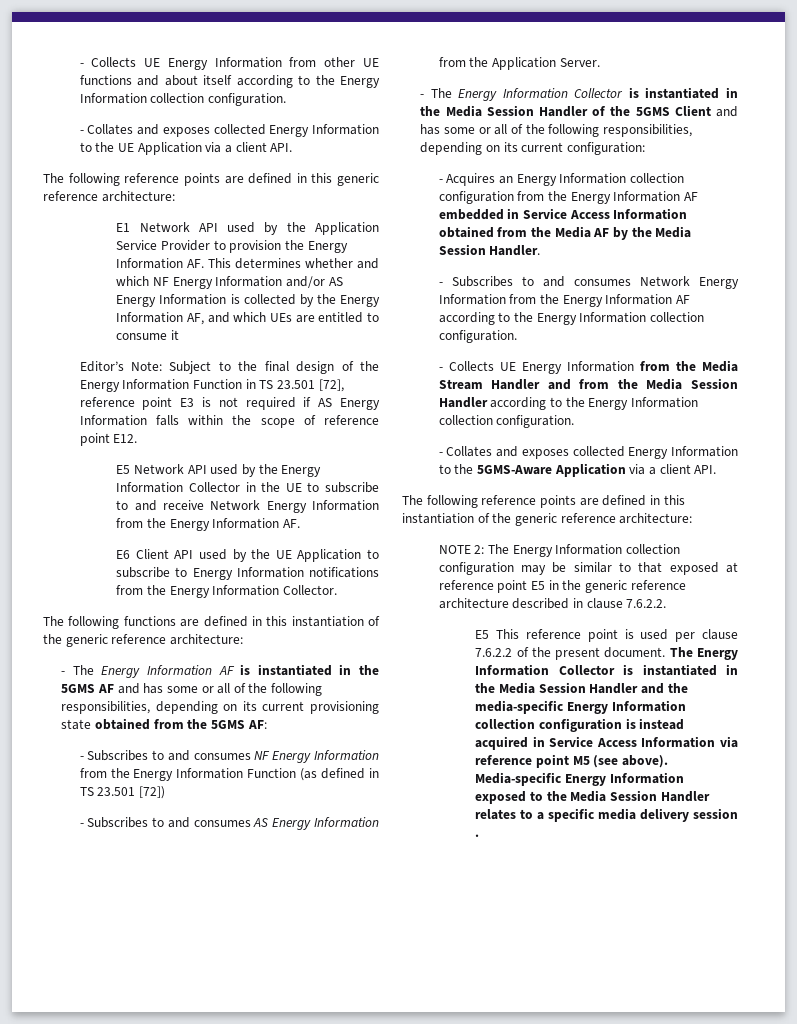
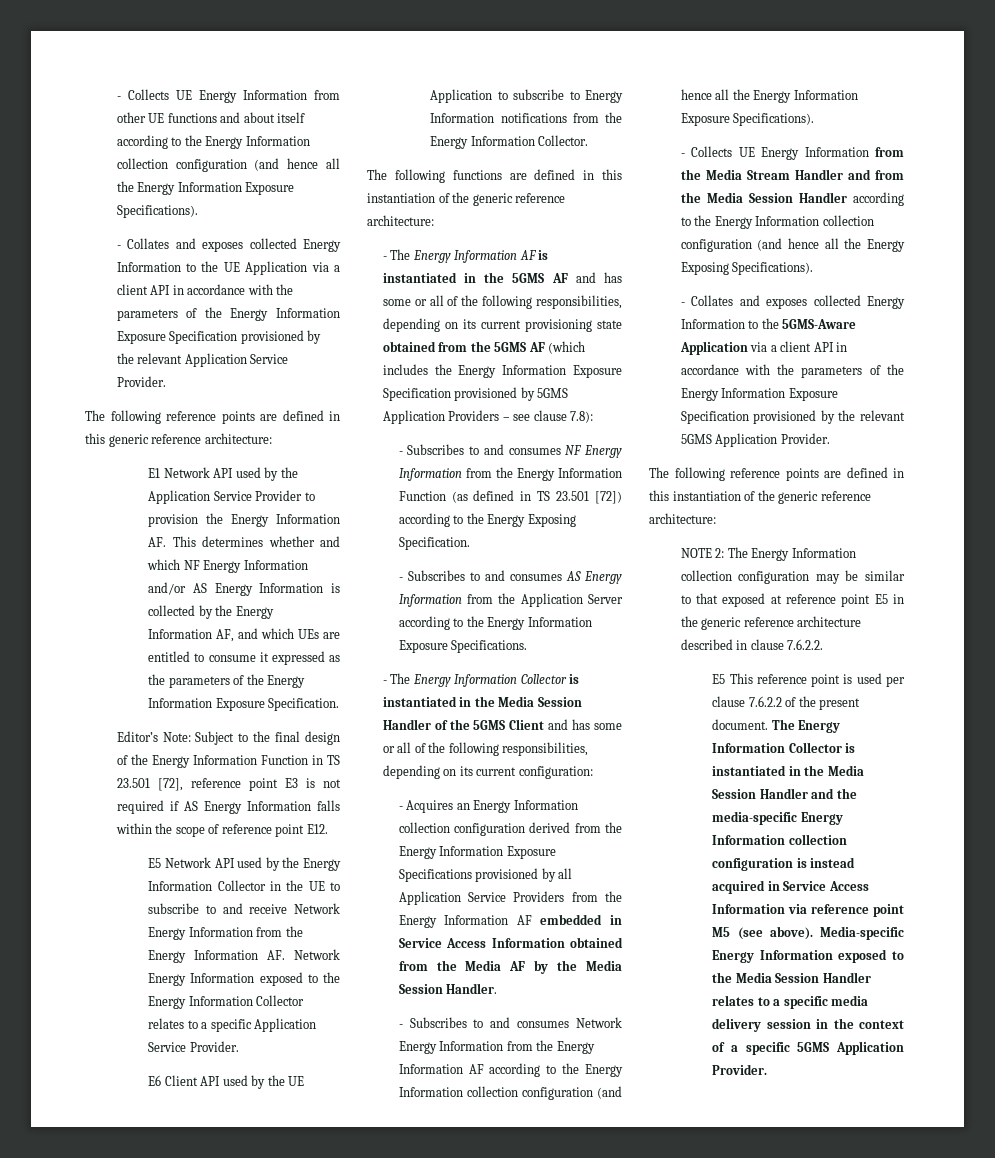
- - Collects UE Energy Information from other UE functions and about itself according to the Energy Information collection configuration.
+ - Collects UE Energy Information from other UE functions and about itself according to the Energy Information collection configuration (and hence all the Energy Information Exposure Specifications).
- - Collates and exposes collected Energy Information to the UE Application via a client API.
+ - Collates and exposes collected Energy Information to the UE Application via a client API in accordance with the parameters of the Energy Information Exposure Specification provisioned by the relevant Application Service Provider.
- E1 Network API used by the Application Service Provider to provision the Energy Information AF. This determines whether and which NF Energy Information and/or AS Energy Information is collected by the Energy Information AF, and which UEs are entitled to consume it
+ E1 Network API used by the Application Service Provider to provision the Energy Information AF. This determines whether and which NF Energy Information and/or AS Energy Information is collected by the Energy Information AF, and which UEs are entitled to consume it expressed as the parameters of the Energy Information Exposure Specification.
- E5 Network API used by the Energy Information Collector in the UE to subscribe to and receive Network Energy Information from the Energy Information AF.
+ E5 Network API used by the Energy Information Collector in the UE to subscribe to and receive Network Energy Information from the Energy Information AF. Network Energy Information exposed to the Energy Information Collector relates to a specific Application Service Provider.
- - The Energy Information AF is instantiated in the 5GMS AF and has some or all of the following responsibilities, depending on its current provisioning state obtained from the 5GMS AF:
+ - The Energy Information AF is instantiated in the 5GMS AF and has some or all of the following responsibilities, depending on its current provisioning state obtained from the 5GMS AF (which includes the Energy Information Exposure Specification provisioned by 5GMS Application Providers – see clause 7.8):
- - Subscribes to and consumes NF Energy Information from the Energy Information Function (as defined in TS 23.501 [72])
+ - Subscribes to and consumes NF Energy Information from the Energy Information Function (as defined in TS 23.501 [72]) according to the Energy Exposing Specification.
- - Subscribes to and consumes AS Energy Information from the Application Server.
+ - Subscribes to and consumes AS Energy Information from the Application Server according to the Energy Information Exposure Specifications.
- - Acquires an Energy Information collection configuration from the Energy Information AF embedded in Service Access Information obtained from the Media AF by the Media Session Handler.
+ - Acquires an Energy Information collection configuration derived from the Energy Information Exposure Specifications provisioned by all Application Service Providers from the Energy Information AF embedded in Service Access Information obtained from the Media AF by the Media Session Handler.
- - Subscribes to and consumes Network Energy Information from the Energy Information AF according to the Energy Information collection configuration.
+ - Subscribes to and consumes Network Energy Information from the Energy Information AF according to the Energy Information collection configuration (and hence all the Energy Information Exposure Specifications).
- - Collects UE Energy Information from the Media Stream Handler and from the Media Session Handler according to the Energy Information collection configuration.
+ - Collects UE Energy Information from the Media Stream Handler and from the Media Session Handler according to the Energy Information collection configuration (and hence all the Energy Exposing Specifications).
- - Collates and exposes collected Energy Information to the 5GMS-Aware Application via a client API.
+ - Collates and exposes collected Energy Information to the 5GMS-Aware Application via a client API in accordance with the parameters of the Energy Information Exposure Specification provisioned by the relevant 5GMS Application Provider.
- Media-specific Energy Information exposed to the Media Session Handler relates to a specific media delivery session .
+ Media-specific Energy Information exposed to the Media Session Handler relates to a specific media delivery session in the context of a specific 5GMS Application Provider.

